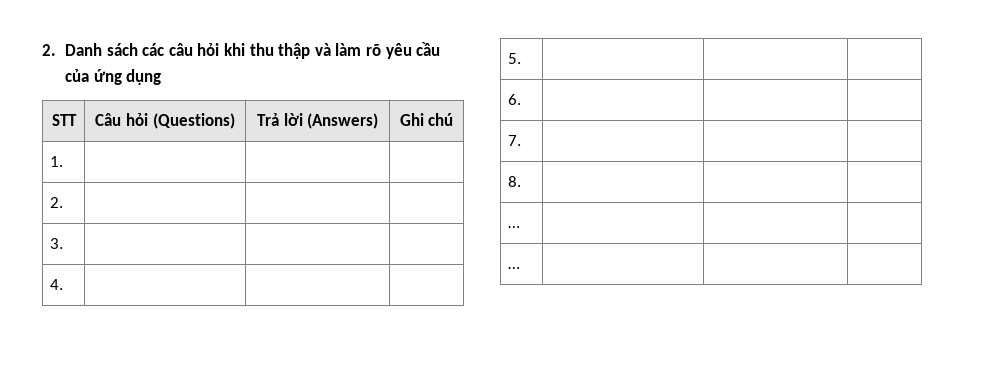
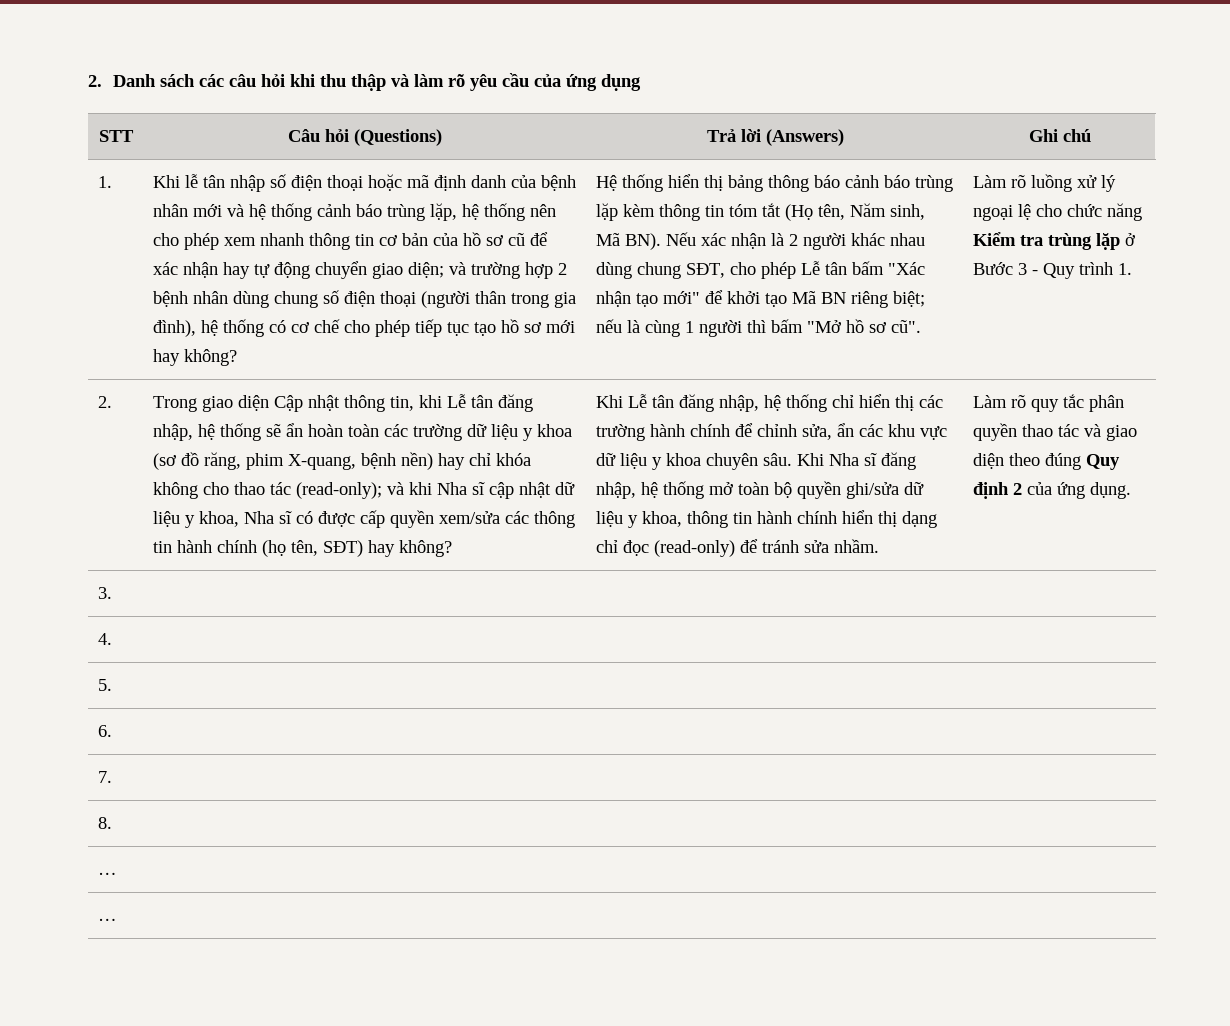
- 2. | | |
+ Khi lễ tân nhập số điện thoại hoặc mã định danh của bệnh nhân mới và hệ thống cảnh báo trùng lặp, hệ thống nên cho phép xem nhanh thông tin cơ bản của hồ sơ cũ để xác nhận hay tự động chuyển giao diện; và trường hợp 2 bệnh nhân dùng chung số điện thoại (người thân trong gia đình), hệ thống có cơ chế cho phép tiếp tục tạo hồ sơ mới hay không? | Hệ thống hiển thị bảng thông báo cảnh báo trùng lặp kèm thông tin tóm tắt (Họ tên, Năm sinh, Mã BN). Nếu xác nhận là 2 người khác nhau dùng chung SĐT, cho phép Lễ tân bấm "Xác nhận tạo mới" để khởi tạo Mã BN riêng biệt; nếu là cùng 1 người thì bấm "Mở hồ sơ cũ". | Làm rõ luồng xử lý ngoại lệ cho chức năng Kiểm tra trùng lặp ở Bước 3 - Quy trình 1.
+ 2. | Trong giao diện Cập nhật thông tin, khi Lễ tân đăng nhập, hệ thống sẽ ẩn hoàn toàn các trường dữ liệu y khoa (sơ đồ răng, phim X-quang, bệnh nền) hay chỉ khóa không cho thao tác (read-only); và khi Nha sĩ cập nhật dữ liệu y khoa, Nha sĩ có được cấp quyền xem/sửa các thông tin hành chính (họ tên, SĐT) hay không? | Khi Lễ tân đăng nhập, hệ thống chỉ hiển thị các trường hành chính để chỉnh sửa, ẩn các khu vực dữ liệu y khoa chuyên sâu. Khi Nha sĩ đăng nhập, hệ thống mở toàn bộ quyền ghi/sửa dữ liệu y khoa, thông tin hành chính hiển thị dạng chỉ đọc (read-only) để tránh sửa nhầm. | Làm rõ quy tắc phân quyền thao tác và giao diện theo đúng Quy định 2 của ứng dụng.

